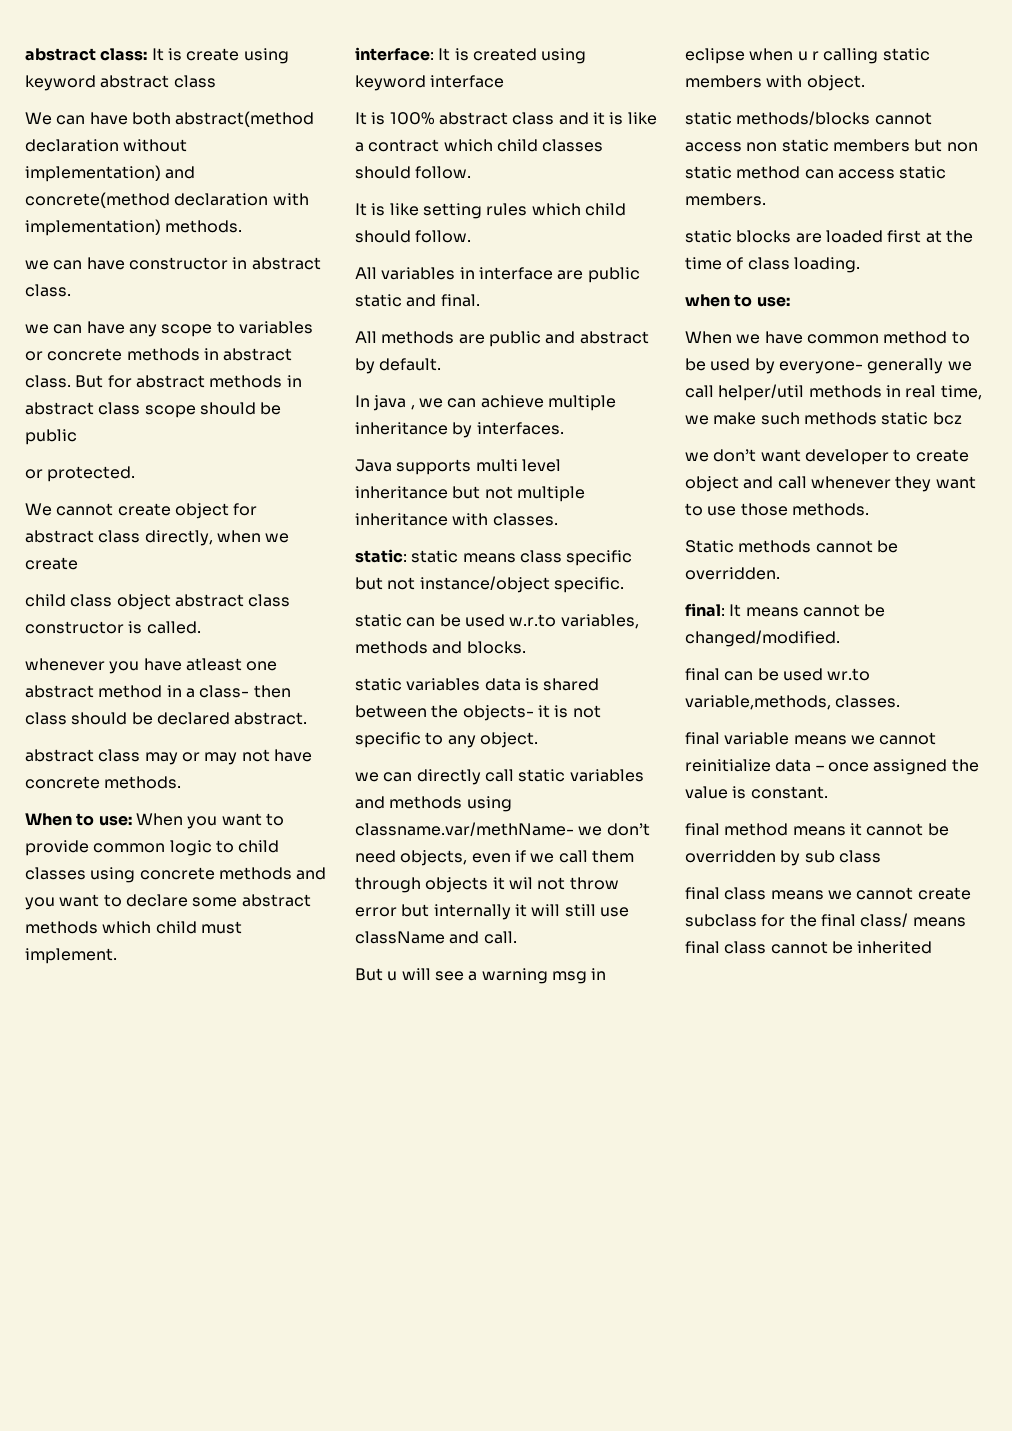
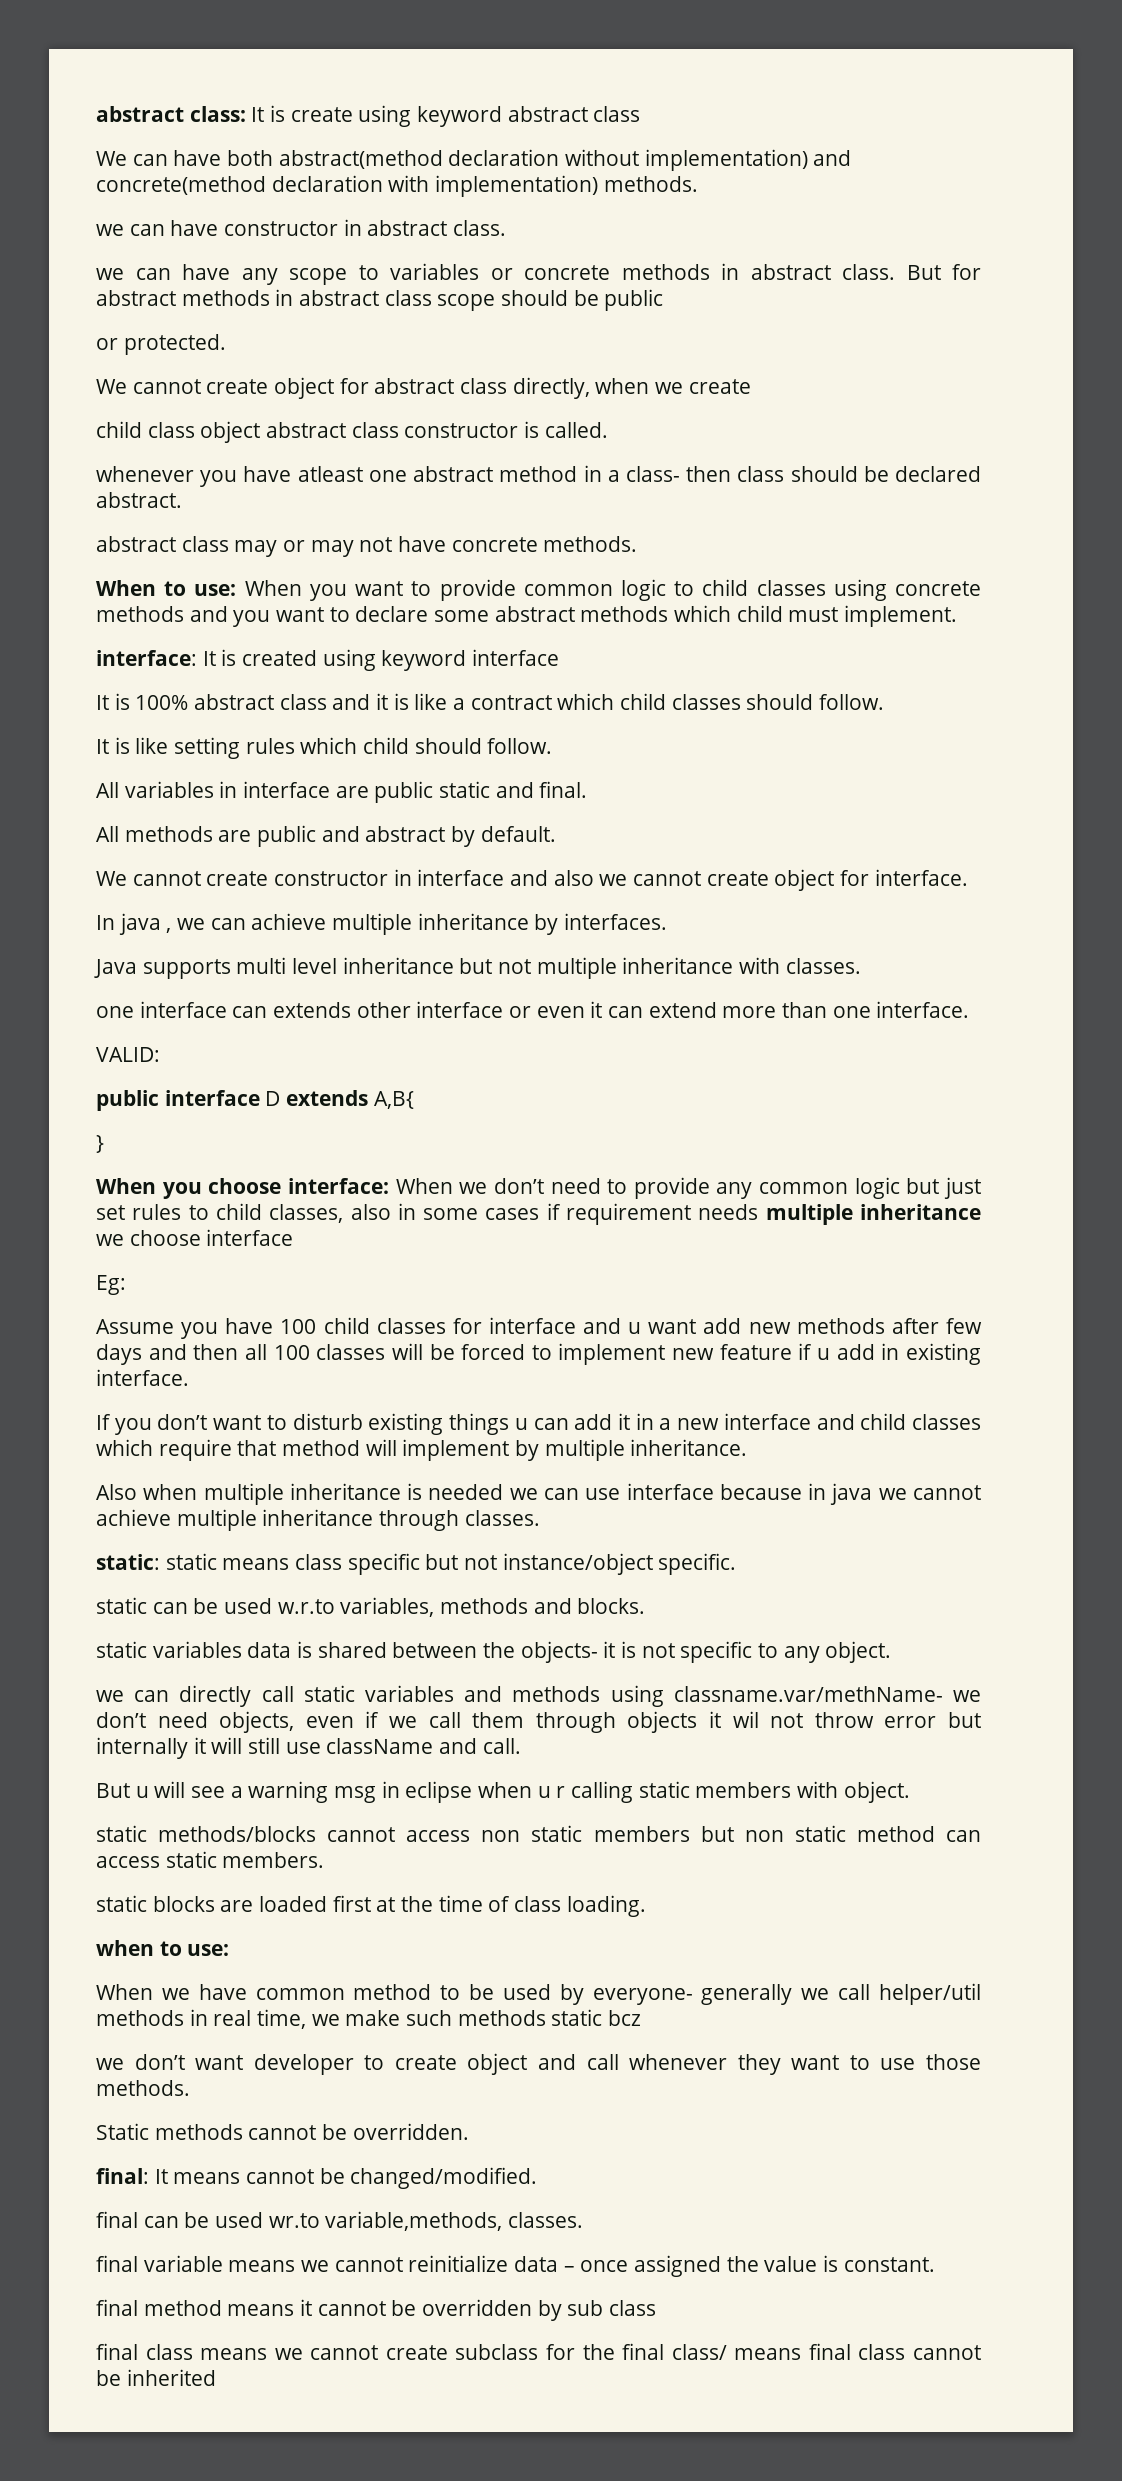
+ We cannot create constructor in interface and also we cannot create object for interface.
+ one interface can extends other interface or even it can extend more than one interface.
+ VALID:
+ public interface D extends A,B{
+ }
+ When you choose interface: When we don’t need to provide any common logic but just set rules to child classes, also in some cases if requirement needs multiple inheritance we choose interface
+ Eg:
+ Assume you have 100 child classes for interface and u want add new methods after few days and then all 100 classes will be forced to implement new feature if u add in existing interface.
+ If you don’t want to disturb existing things u can add it in a new interface and child classes which require that method will implement by multiple inheritance.
+ Also when multiple inheritance is needed we can use interface because in java we cannot achieve multiple inheritance through classes.

